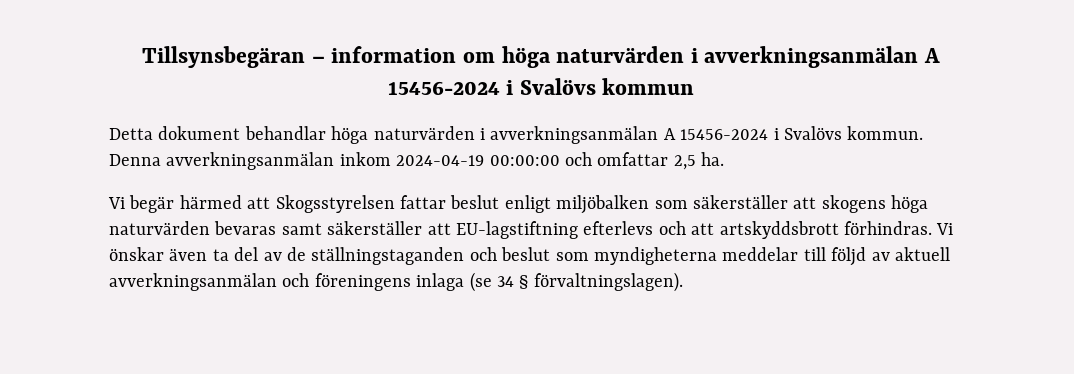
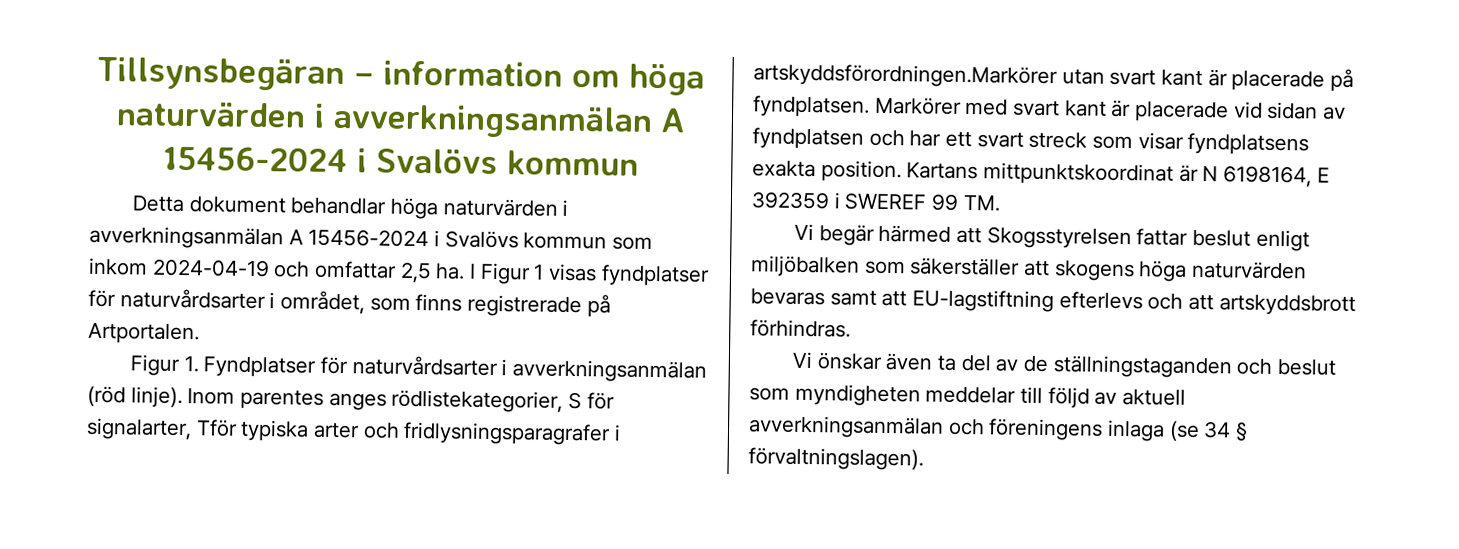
- Detta dokument behandlar höga naturvärden i avverkningsanmälan A 15456-2024 i Svalövs kommun. Denna avverkningsanmälan inkom 2024-04-19 00:00:00 och omfattar 2,5 ha.
+ Detta dokument behandlar höga naturvärden i avverkningsanmälan A 15456-2024 i Svalövs kommun som inkom 2024-04-19 och omfattar 2,5 ha. I Figur 1 visas fyndplatser för naturvårdsarter i området, som finns registrerade på Artportalen.
+ Figur 1. Fyndplatser för naturvårdsarter i avverkningsanmälan (röd linje). Inom parentes anges rödlistekategorier, S för signalarter, Tför typiska arter och fridlysningsparagrafer i artskyddsförordningen.Markörer utan svart kant är placerade på fyndplatsen. Markörer med svart kant är placerade vid sidan av fyndplatsen och har ett svart streck som visar fyndplatsens exakta position. Kartans mittpunktskoordinat är N 6198164, E 392359 i SWEREF 99 TM.
- Vi begär härmed att Skogsstyrelsen fattar beslut enligt miljöbalken som säkerställer att skogens höga naturvärden bevaras samt säkerställer att EU-lagstiftning efterlevs och att artskyddsbrott förhindras. Vi önskar även ta del av de ställningstaganden och beslut som myndigheterna meddelar till följd av aktuell avverkningsanmälan och föreningens inlaga (se 34 § förvaltningslagen).
+ Vi begär härmed att Skogsstyrelsen fattar beslut enligt miljöbalken som säkerställer att skogens höga naturvärden bevaras samt att EU-lagstiftning efterlevs och att artskyddsbrott förhindras.
+ Vi önskar även ta del av de ställningstaganden och beslut som myndigheten meddelar till följd av aktuell avverkningsanmälan och föreningens inlaga (se 34 § förvaltningslagen).

